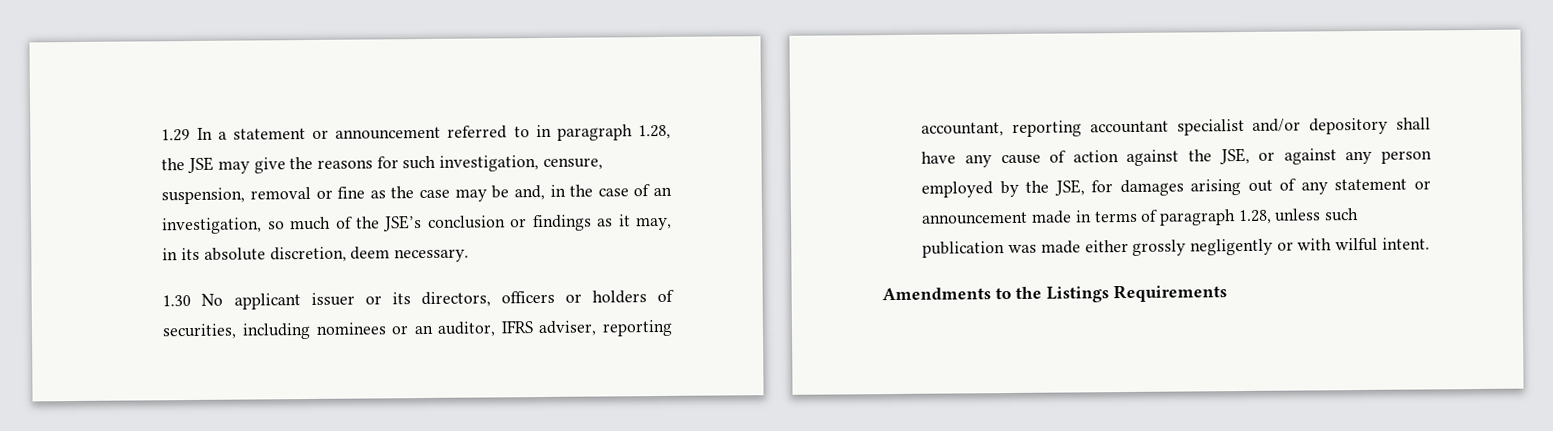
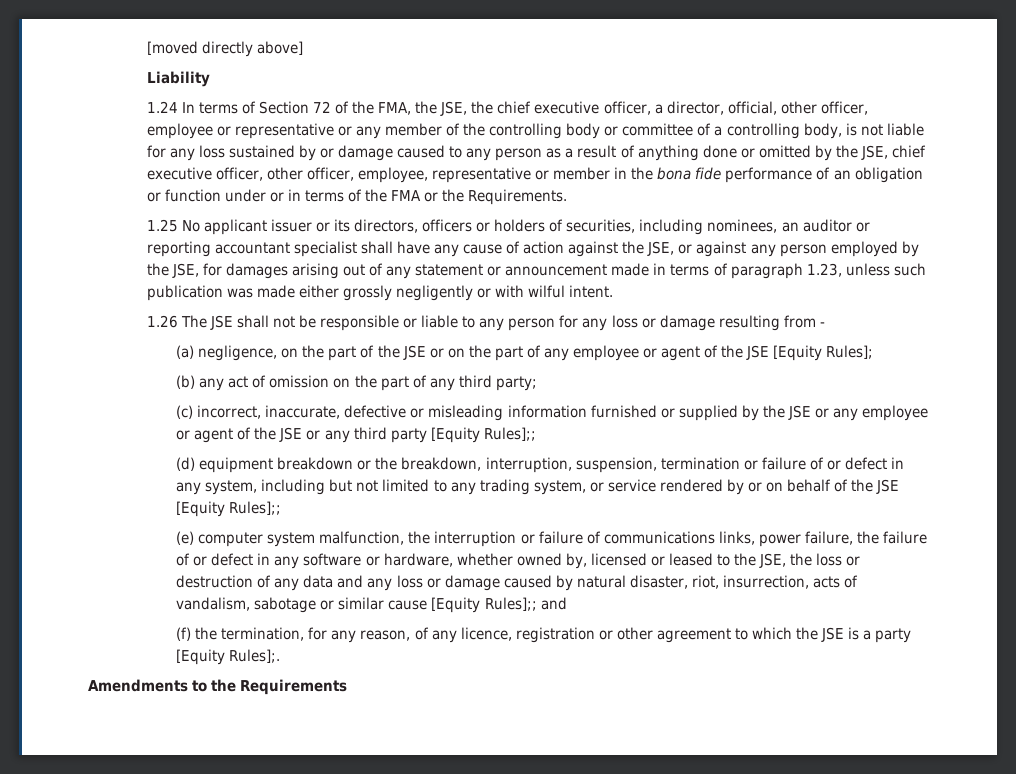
- 1.29 In a statement or announcement referred to in paragraph 1.28, the JSE may give the reasons for such investigation, censure, suspension, removal or fine as the case may be and, in the case of an investigation, so much of the JSE’s conclusion or findings as it may, in its absolute discretion, deem necessary.
- 1.30 No applicant issuer or its directors, officers or holders of securities, including nominees or an auditor, IFRS adviser, reporting accountant, reporting accountant specialist and/or depository shall have any cause of action against the JSE, or against any person employed by the JSE, for damages arising out of any statement or announcement made in terms of paragraph 1.28, unless such publication was made either grossly negligently or with wilful intent.
+ [moved directly above]
+ Liability
+ 1.24 In terms of Section 72 of the FMA, the JSE, the chief executive officer, a director, official, other officer, employee or representative or any member of the controlling body or committee of a controlling body, is not liable for any loss sustained by or damage caused to any person as a result of anything done or omitted by the JSE, chief executive officer, other officer, employee, representative or member in the bona fide performance of an obligation or function under or in terms of the FMA or the Requirements.
+ 1.25 No applicant issuer or its directors, officers or holders of securities, including nominees, an auditor or reporting accountant specialist shall have any cause of action against the JSE, or against any person employed by the JSE, for damages arising out of any statement or announcement made in terms of paragraph 1.23, unless such publication was made either grossly negligently or with wilful intent.
+ 1.26 The JSE shall not be responsible or liable to any person for any loss or damage resulting from -
+ (a) negligence, on the part of the JSE or on the part of any employee or agent of the JSE [Equity Rules];
+ (b) any act of omission on the part of any third party;
+ (c) incorrect, inaccurate, defective or misleading information furnished or supplied by the JSE or any employee or agent of the JSE or any third party [Equity Rules];;
+ (d) equipment breakdown or the breakdown, interruption, suspension, termination or failure of or defect in any system, including but not limited to any trading system, or service rendered by or on behalf of the JSE [Equity Rules];;
+ (e) computer system malfunction, the interruption or failure of communications links, power failure, the failure of or defect in any software or hardware, whether owned by, licensed or leased to the JSE, the loss or destruction of any data and any loss or damage caused by natural disaster, riot, insurrection, acts of vandalism, sabotage or similar cause [Equity Rules];; and
+ (f) the termination, for any reason, of any licence, registration or other agreement to which the JSE is a party [Equity Rules];.
- Amendments to the Listings Requirements
+ Amendments to the Requirements

